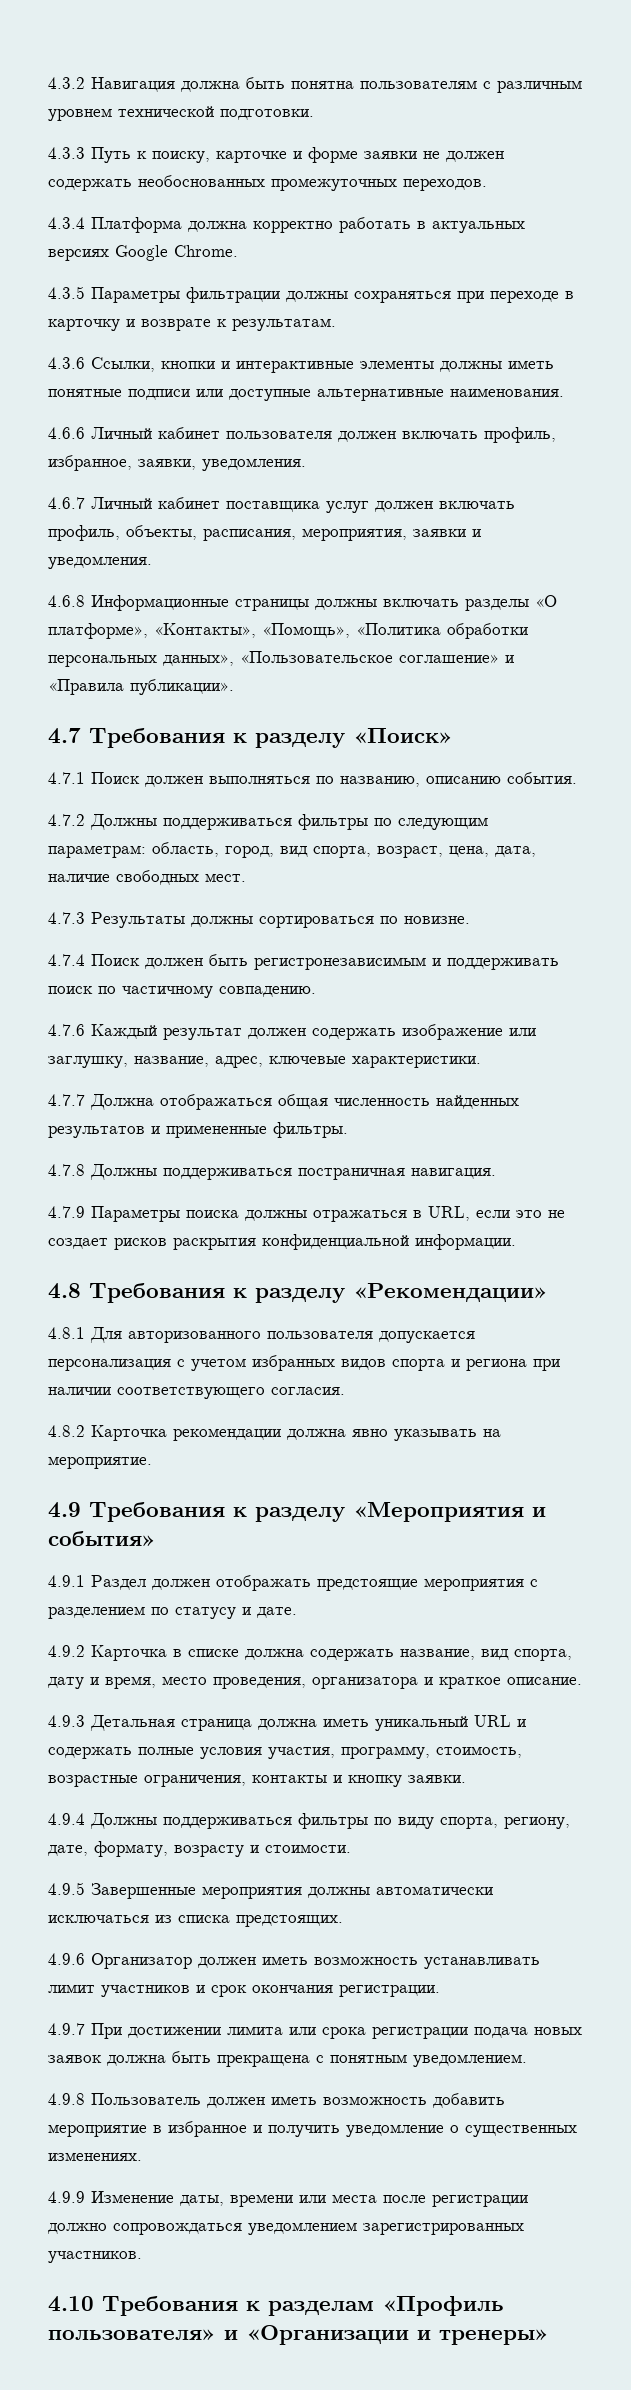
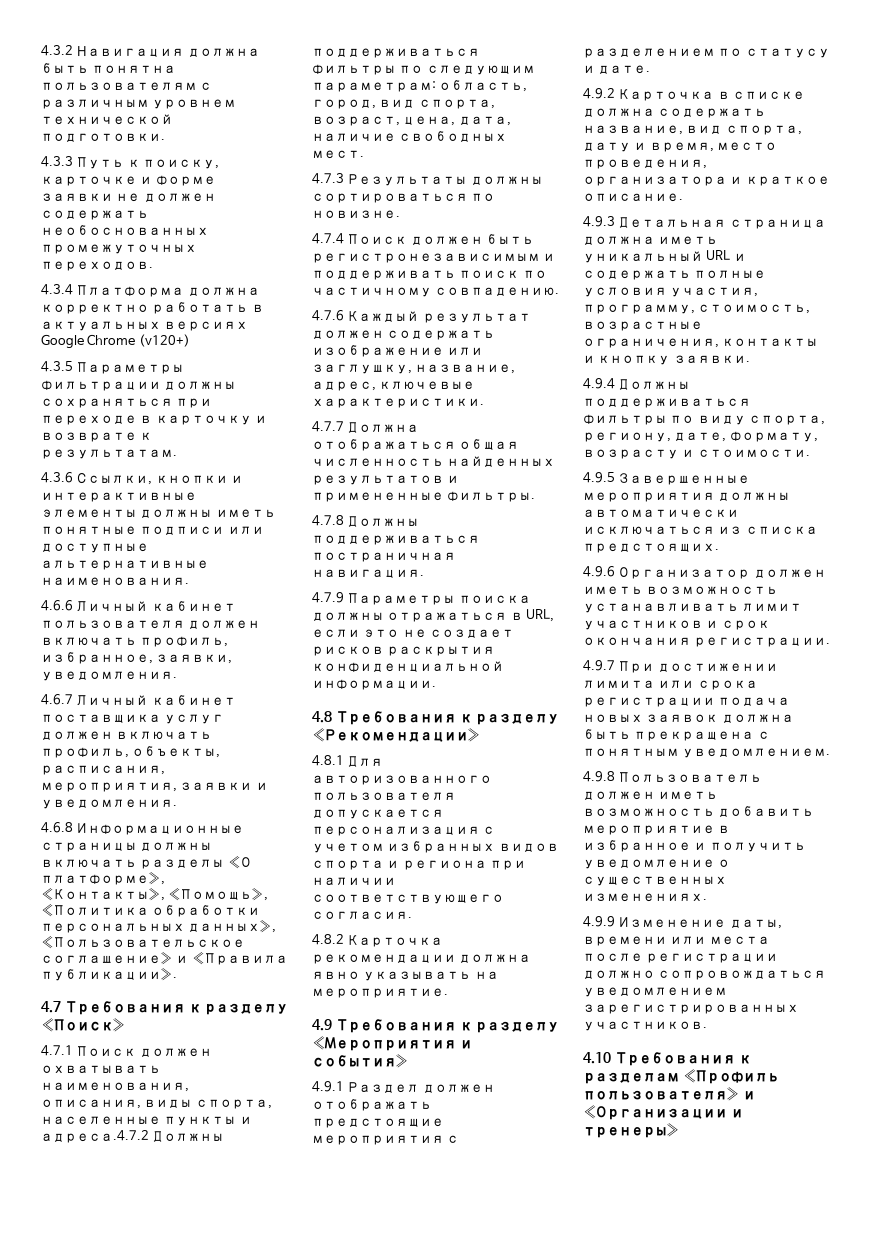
- 4.3.4 Платформа должна корректно работать в актуальных версиях Google Chrome.
+ 4.3.4 Платформа должна корректно работать в актуальных версиях Google Chrome (v120+)
- 4.7.1 Поиск должен выполняться по названию, описанию события.
- 4.7.2 Должны поддерживаться фильтры по следующим параметрам: область, город, вид спорта, возраст, цена, дата, наличие свободных мест.
+ 4.7.1 Поиск должен охватывать наименования, описания, виды спорта, населенные пункты и адреса.4.7.2 Должны поддерживаться фильтры по следующим параметрам: область, город, вид спорта, возраст, цена, дата, наличие свободных мест.

